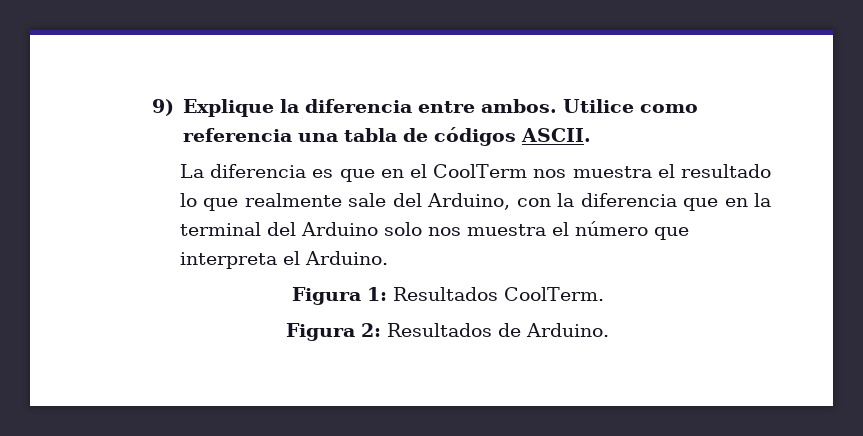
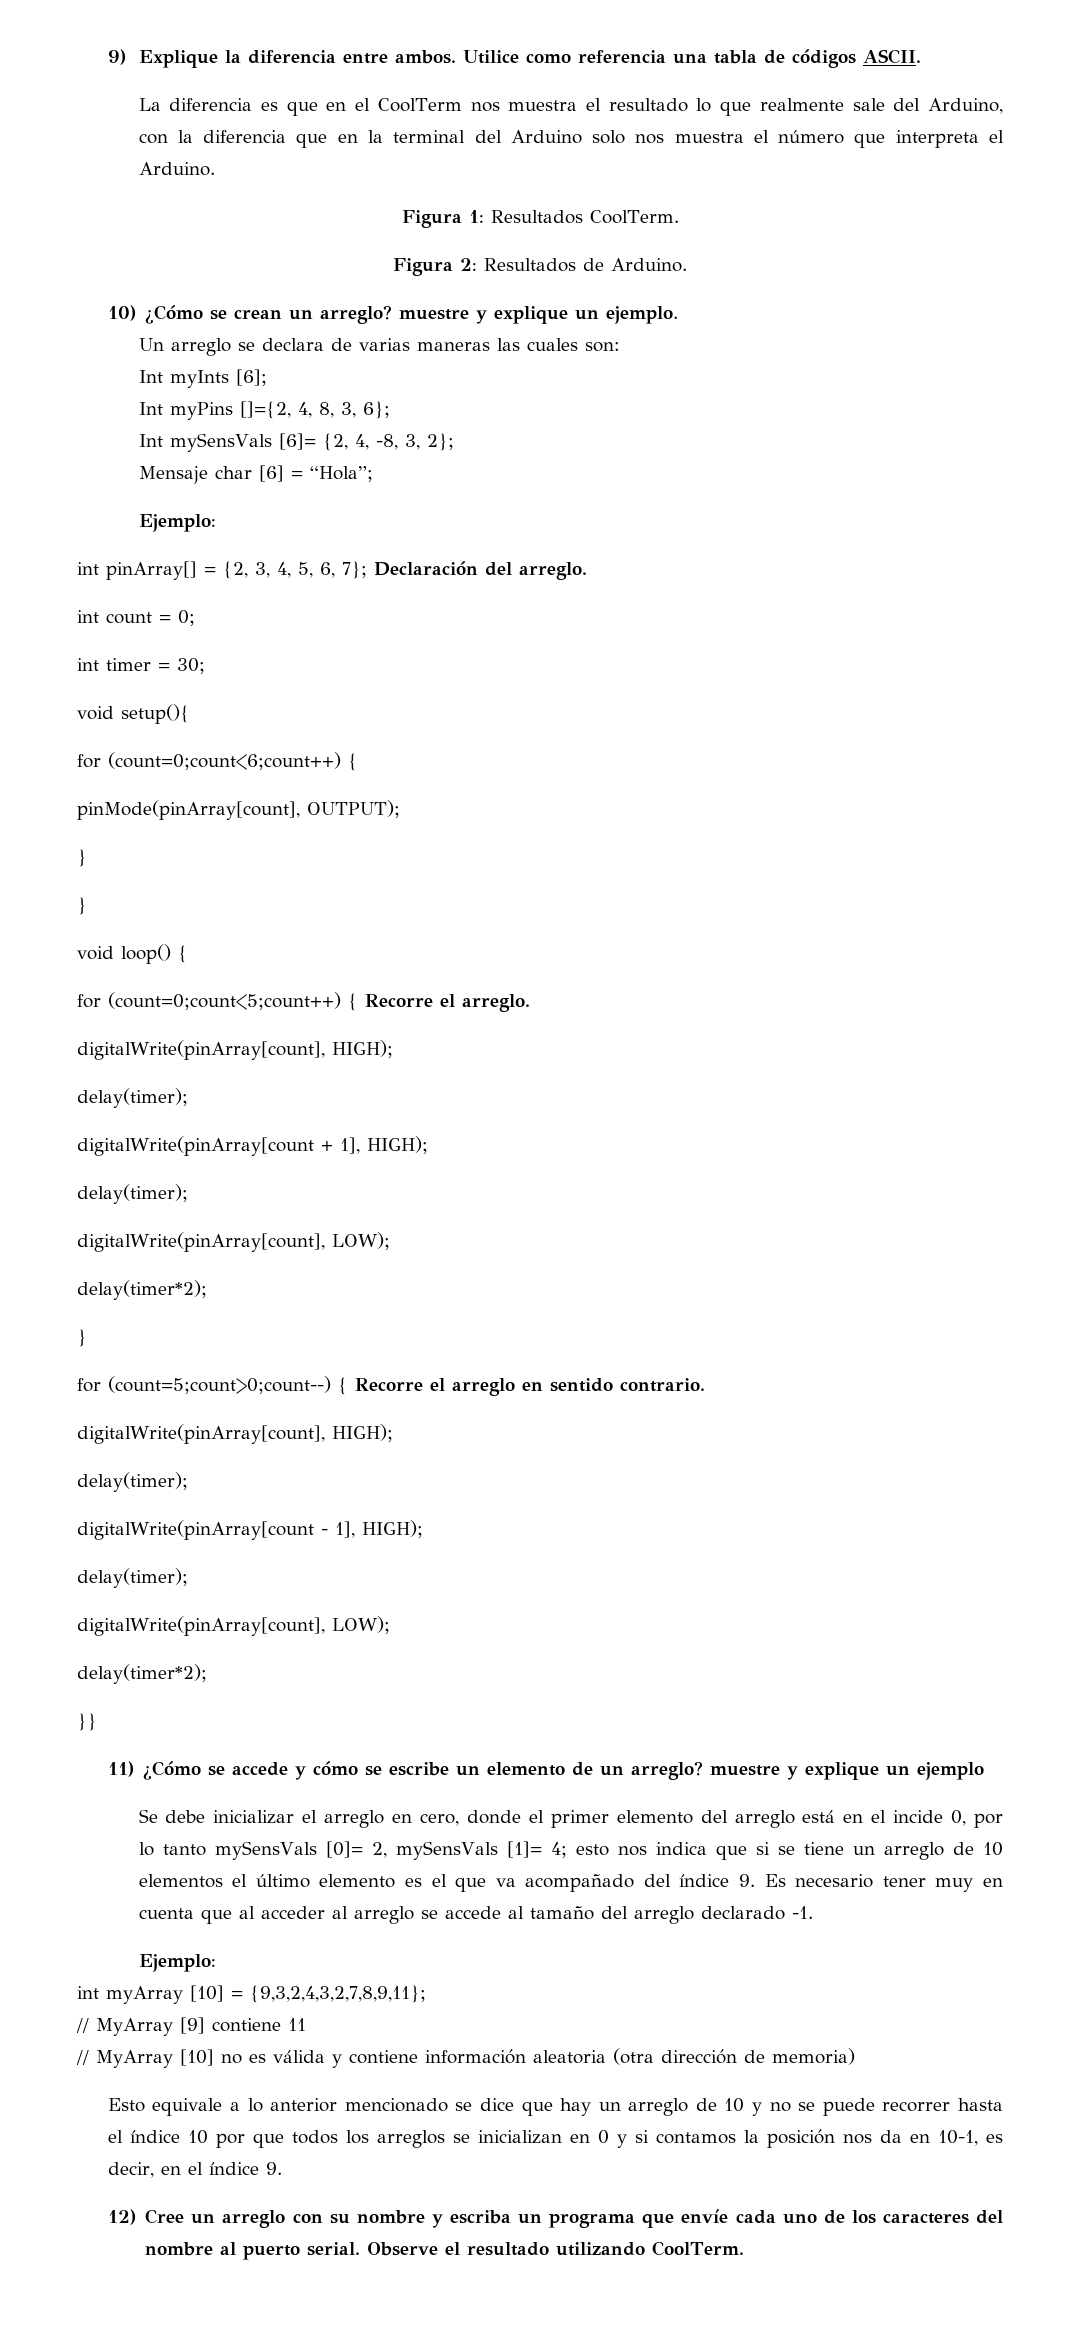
+ 10) ¿Cómo se crean un arreglo? muestre y explique un ejemplo.
+ Un arreglo se declara de varias maneras las cuales son:
+ Int myInts [6];
+ Int myPins []={2, 4, 8, 3, 6};
+ Int mySensVals [6]= {2, 4, -8, 3, 2};
+ Mensaje char [6] = “Hola”;
+ Ejemplo:
+ int pinArray[] = {2, 3, 4, 5, 6, 7}; Declaración del arreglo.
+ int count = 0;
+ int timer = 30;
+ void setup(){
+ for (count=0;count<6;count++) {
+ pinMode(pinArray[count], OUTPUT);
+ }
+ }
+ void loop() {
+ for (count=0;count<5;count++) { Recorre el arreglo.
+ digitalWrite(pinArray[count], HIGH);
+ delay(timer);
+ digitalWrite(pinArray[count + 1], HIGH);
+ delay(timer);
+ digitalWrite(pinArray[count], LOW);
+ delay(timer*2);
+ }
+ for (count=5;count>0;count--) { Recorre el arreglo en sentido contrario.
+ digitalWrite(pinArray[count], HIGH);
+ delay(timer);
+ digitalWrite(pinArray[count - 1], HIGH);
+ delay(timer);
+ digitalWrite(pinArray[count], LOW);
+ delay(timer*2);
+ }}
+ 11) ¿Cómo se accede y cómo se escribe un elemento de un arreglo? muestre y explique un ejemplo
+ Se debe inicializar el arreglo en cero, donde el primer elemento del arreglo está en el incide 0, por lo tanto mySensVals [0]= 2, mySensVals [1]= 4; esto nos indica que si se tiene un arreglo de 10 elementos el último elemento es el que va acompañado del índice 9. Es necesario tener muy en cuenta que al acceder al arreglo se accede al tamaño del arreglo declarado -1.
+ Ejemplo:
+ int myArray [10] = {9,3,2,4,3,2,7,8,9,11};
+ // MyArray [9] contiene 11
+ // MyArray [10] no es válida y contiene información aleatoria (otra dirección de memoria)
+ Esto equivale a lo anterior mencionado se dice que hay un arreglo de 10 y no se puede recorrer hasta el índice 10 por que todos los arreglos se inicializan en 0 y si contamos la posición nos da en 10-1, es decir, en el índice 9.
+ 12) Cree un arreglo con su nombre y escriba un programa que envíe cada uno de los caracteres del nombre al puerto serial. Observe el resultado utilizando CoolTerm.

